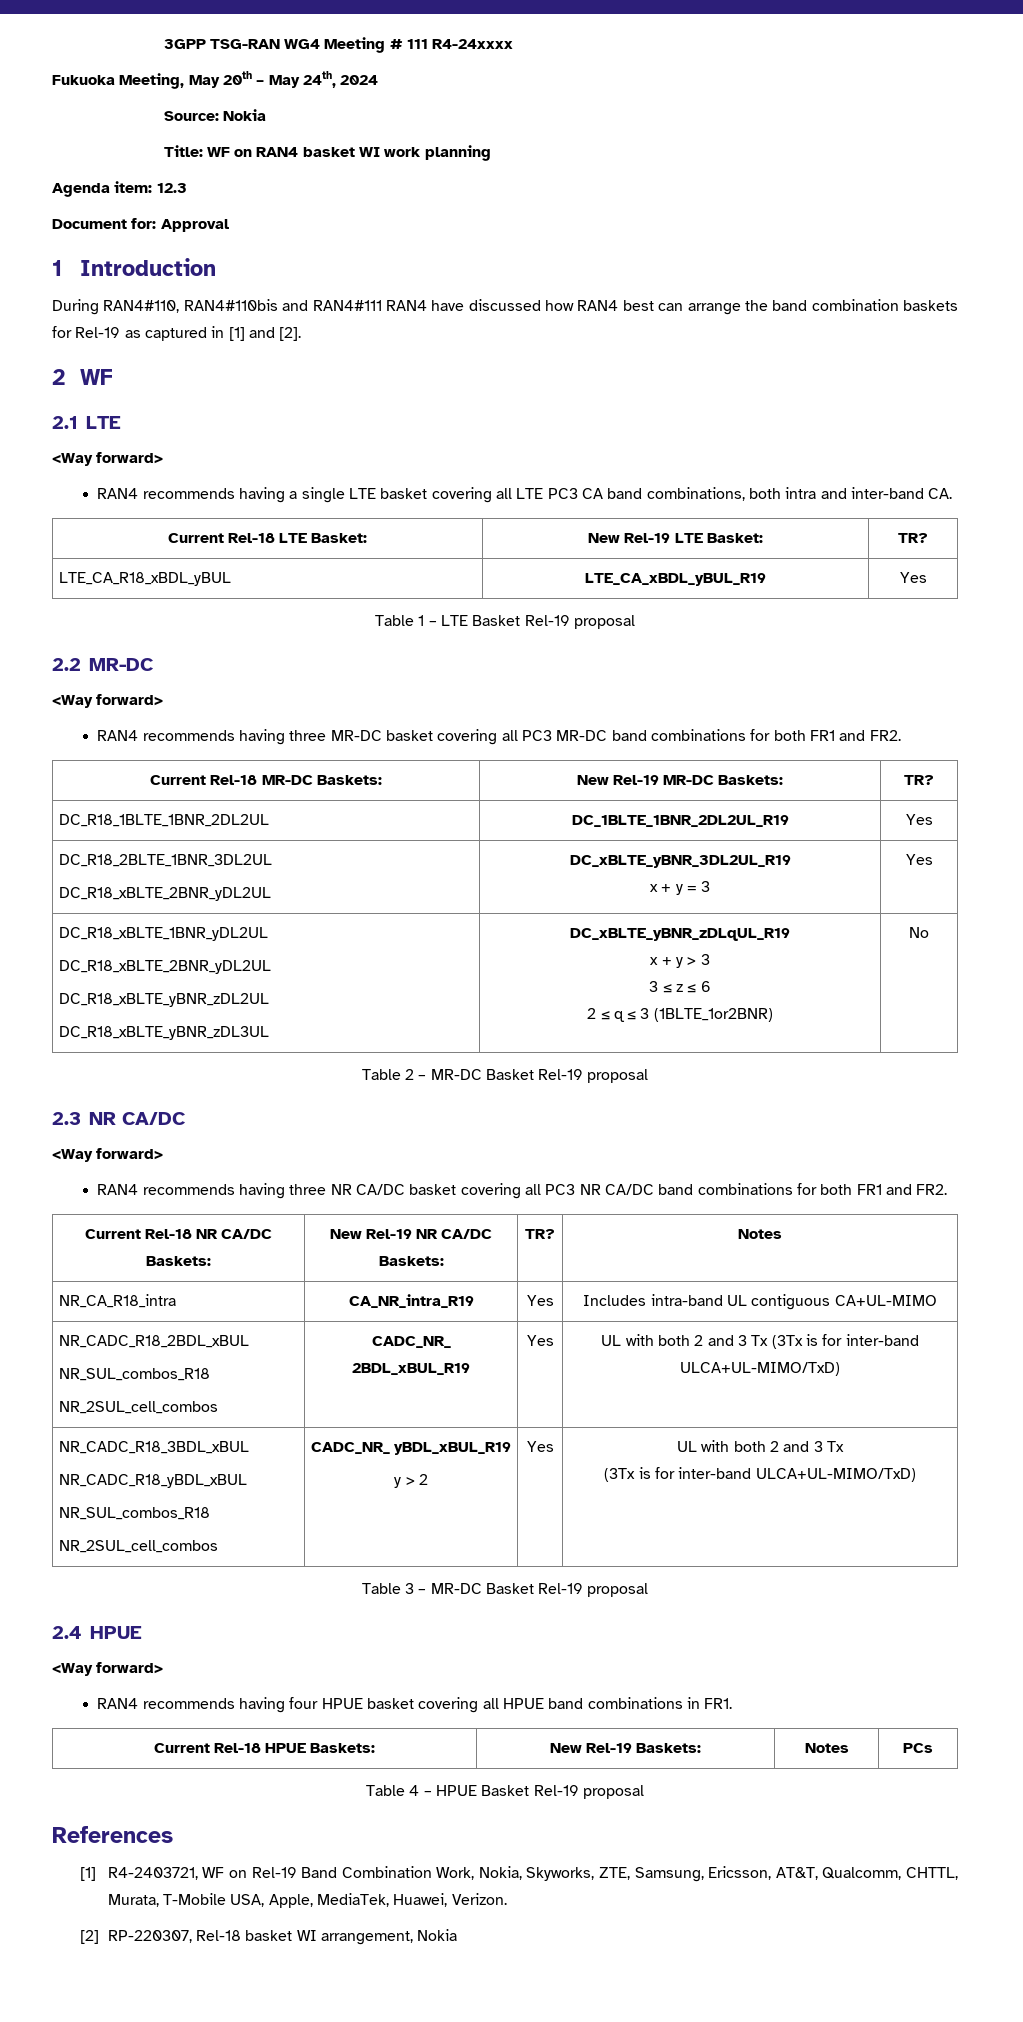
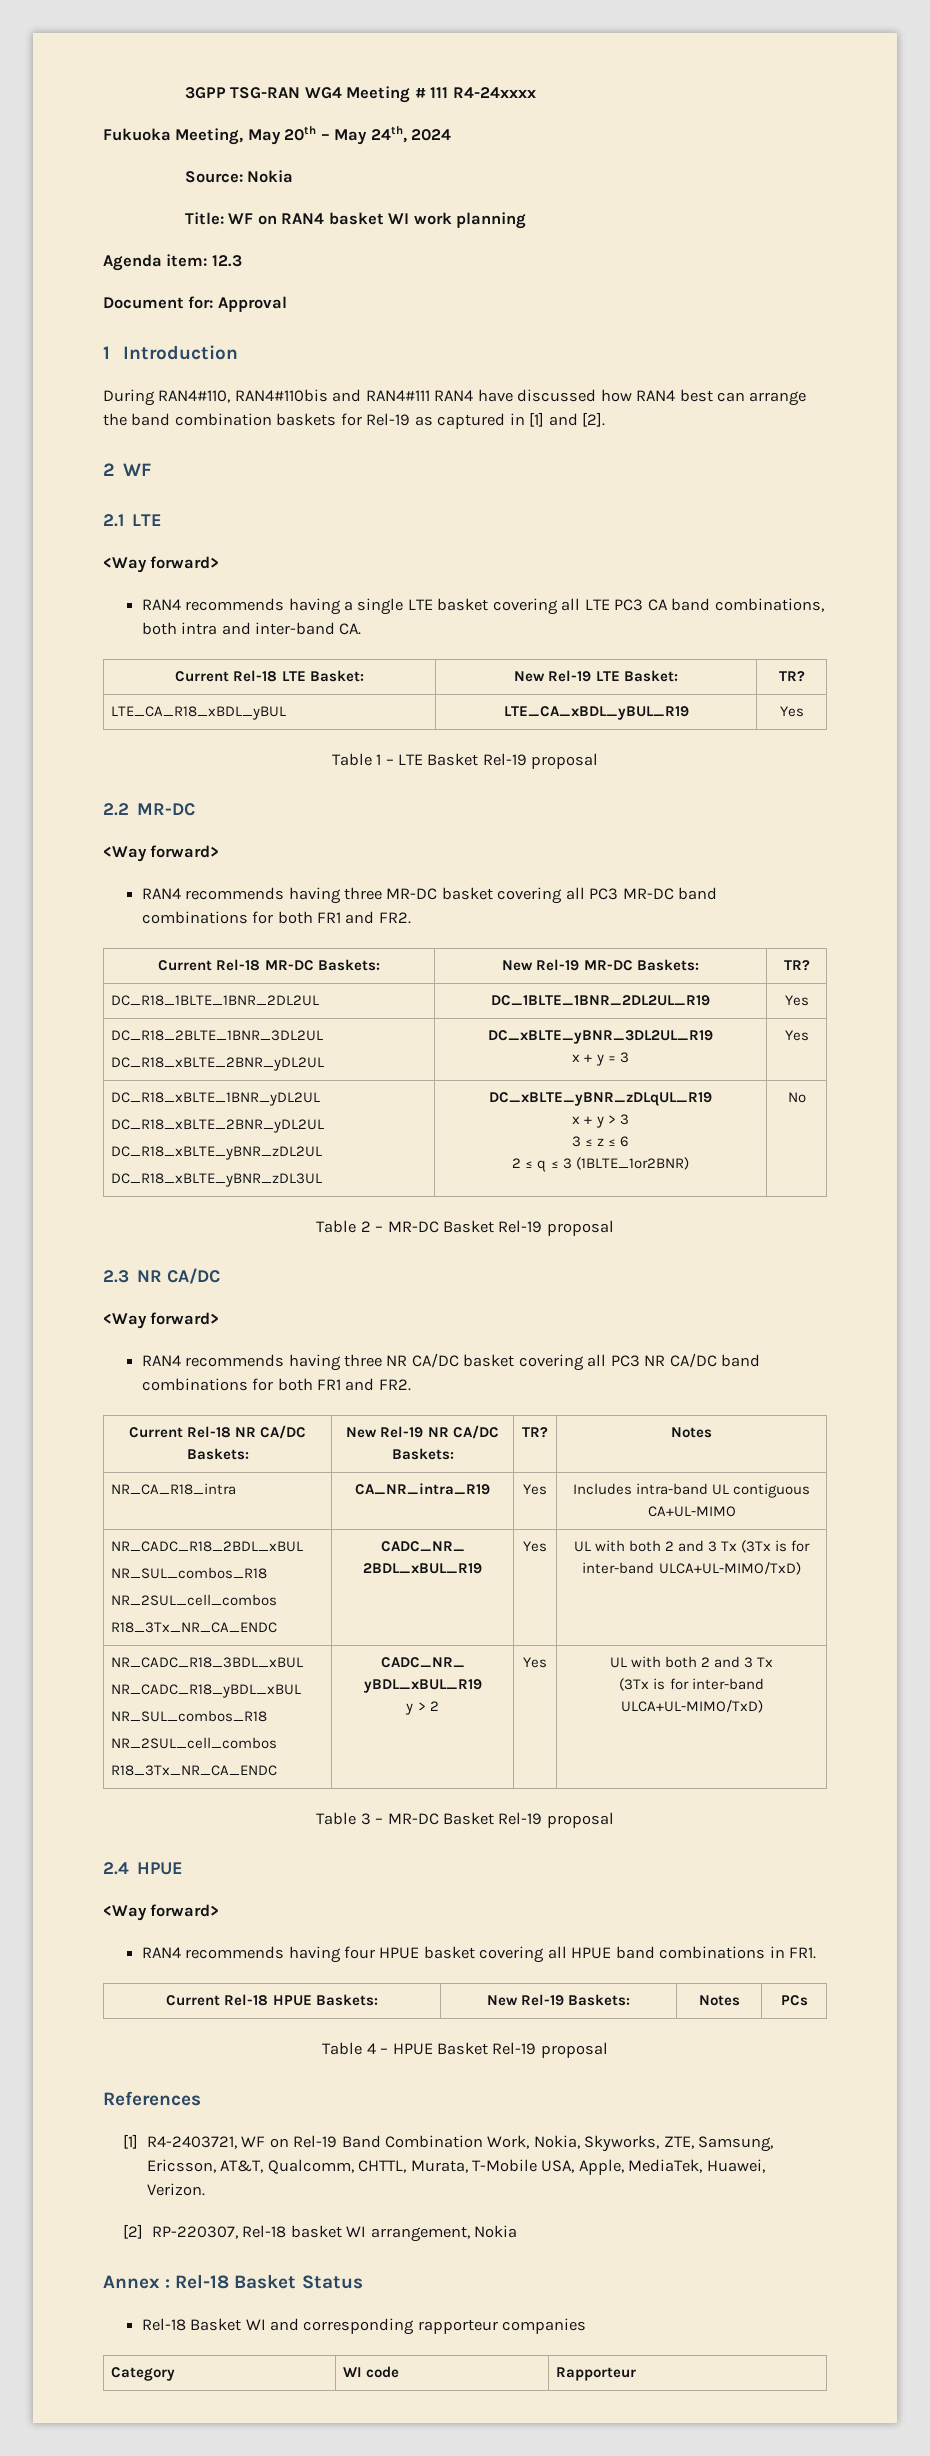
  NR_CADC_R18_2BDL_xBUL
  NR_SUL_combos_R18
- NR_2SUL_cell_combos | CADC_NR_ 2BDL_xBUL_R19 | Yes | UL with both 2 and 3 Tx (3Tx is for inter-band ULCA+UL-MIMO/TxD)
+ NR_2SUL_cell_combos
+ R18_3Tx_NR_CA_ENDC | CADC_NR_ 2BDL_xBUL_R19 | Yes | UL with both 2 and 3 Tx (3Tx is for inter-band ULCA+UL-MIMO/TxD)
  NR_CADC_R18_3BDL_xBUL
  NR_CADC_R18_yBDL_xBUL
  NR_SUL_combos_R18
- NR_2SUL_cell_combos | CADC_NR_ yBDL_xBUL_R19
+ NR_2SUL_cell_combos
+ R18_3Tx_NR_CA_ENDC | CADC_NR_ yBDL_xBUL_R19
+ Annex : Rel-18 Basket Status
+ Rel-18 Basket WI and corresponding rapporteur companies
+ Category | WI code | Rapporteur

